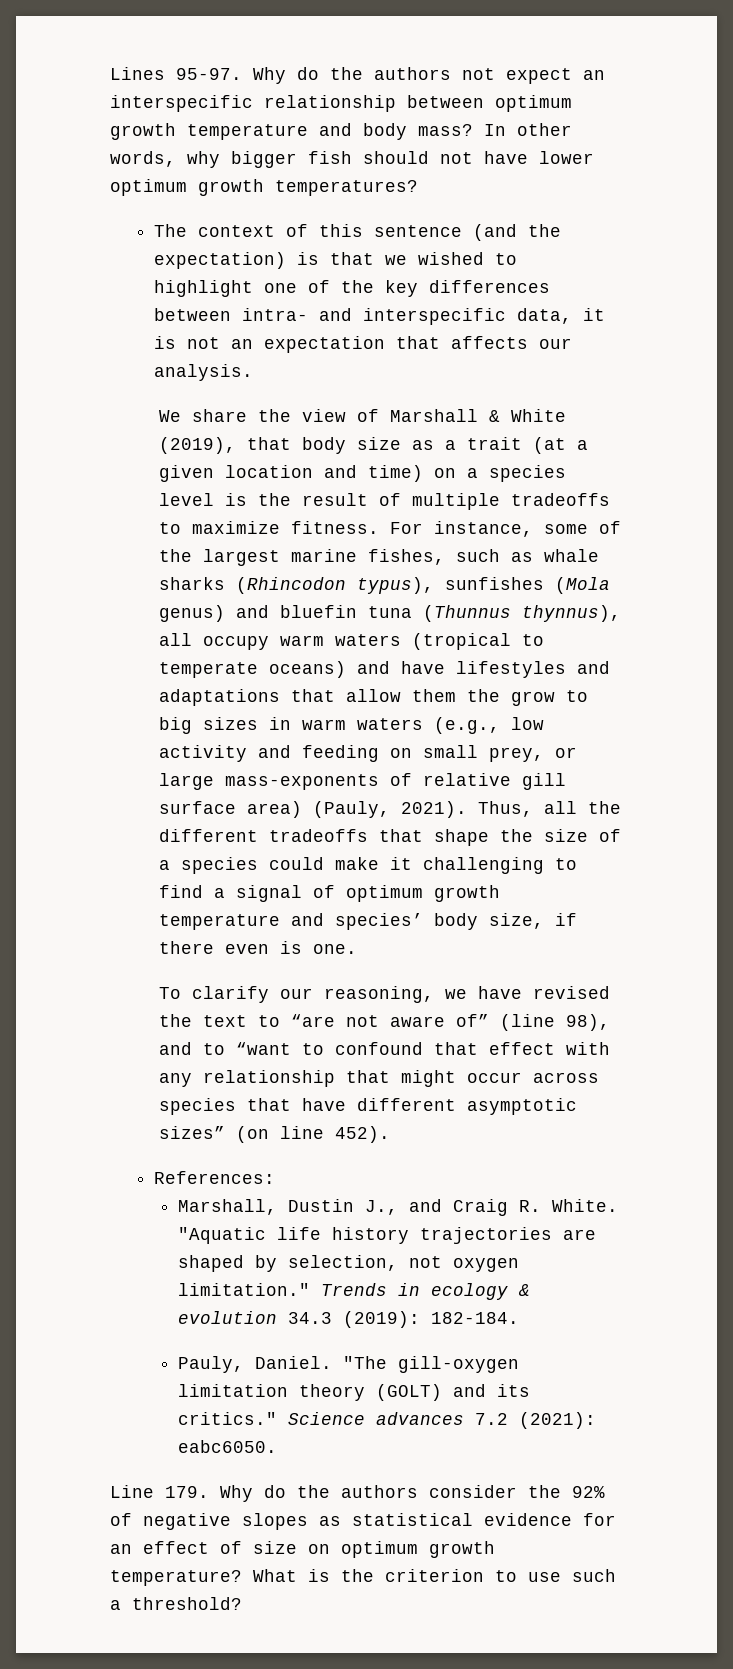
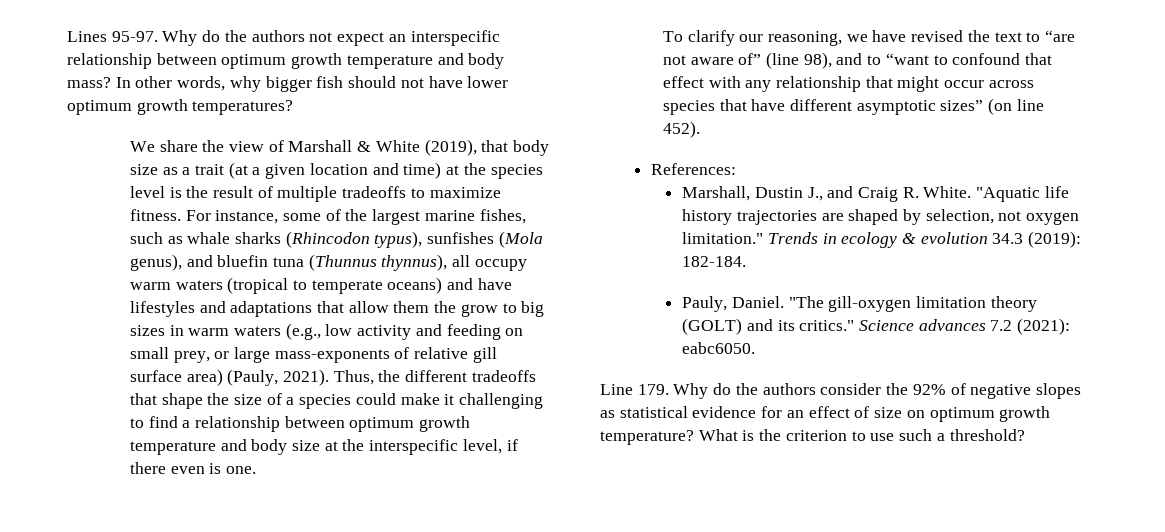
- The context of this sentence (and the expectation) is that we wished to highlight one of the key differences between intra- and interspecific data, it is not an expectation that affects our analysis.
- We share the view of Marshall & White (2019), that body size as a trait (at a given location and time) on a species level is the result of multiple tradeoffs to maximize fitness.
+ We share the view of Marshall & White (2019), that body size as a trait (at a given location and time) at the species level is the result of multiple tradeoffs to maximize fitness.
- For instance, some of the largest marine fishes, such as whale sharks (Rhincodon typus), sunfishes (Mola genus) and bluefin tuna (Thunnus thynnus), all occupy warm waters (tropical to temperate oceans) and have lifestyles and adaptations that allow them the grow to big sizes in warm waters (e.g., low activity and feeding on small prey, or large mass-exponents of relative gill surface area) (Pauly, 2021).
+ For instance, some of the largest marine fishes, such as whale sharks (Rhincodon typus), sunfishes (Mola genus), and bluefin tuna (Thunnus thynnus), all occupy warm waters (tropical to temperate oceans) and have lifestyles and adaptations that allow them the grow to big sizes in warm waters (e.g., low activity and feeding on small prey, or large mass-exponents of relative gill surface area) (Pauly, 2021).
- Thus, all the different tradeoffs that shape the size of a species could make it challenging to find a signal of optimum growth temperature and species’ body size, if there even is one.
+ Thus, the different tradeoffs that shape the size of a species could make it challenging to find a relationship between optimum growth temperature and body size at the interspecific level, if there even is one.

